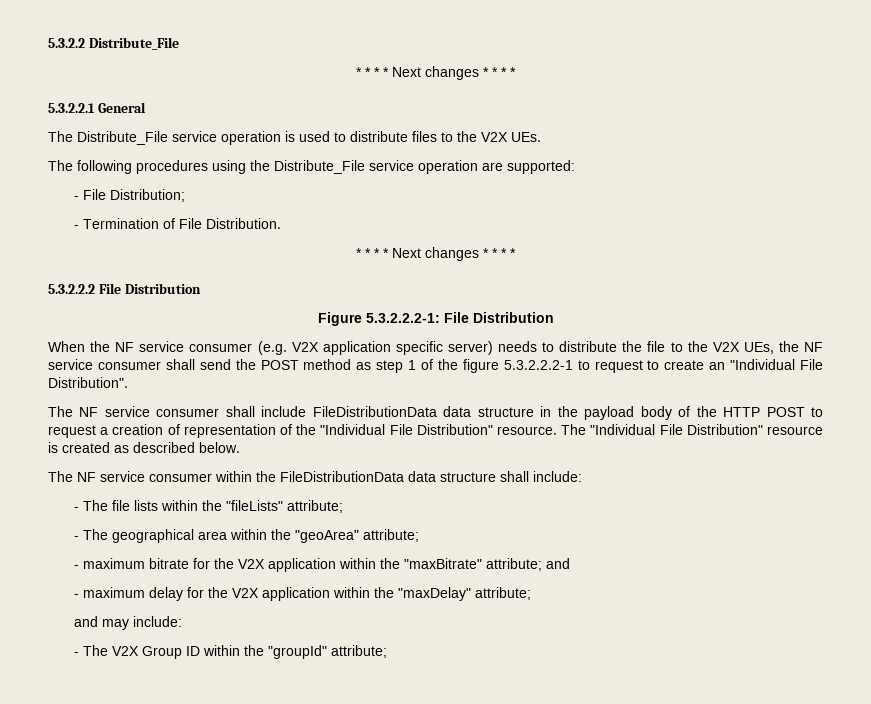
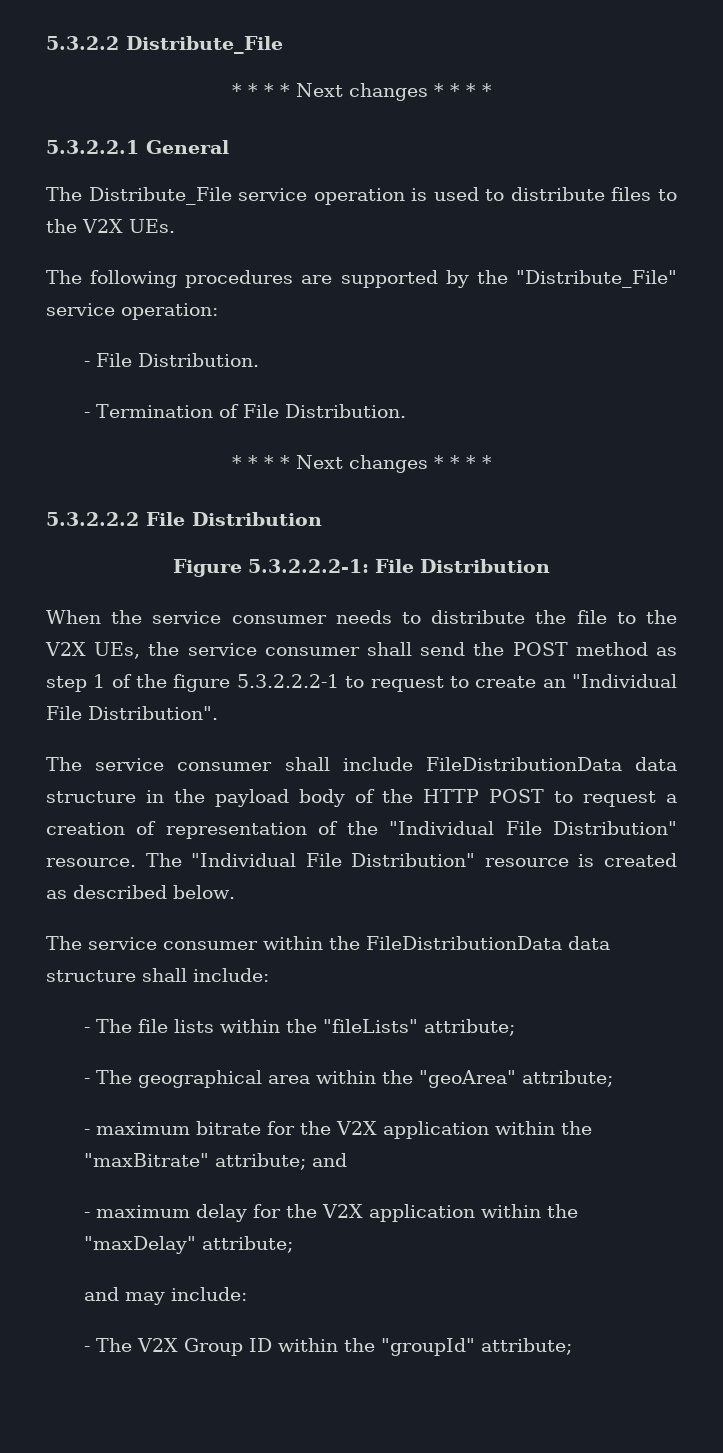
- The following procedures using the Distribute_File service operation are supported:
+ The following procedures are supported by the "Distribute_File" service operation:
- - File Distribution;
+ - File Distribution.
- When the NF service consumer (e.g. V2X application specific server) needs to distribute the file to the V2X UEs, the NF service consumer shall send the POST method as step 1 of the figure 5.3.2.2.2-1 to request to create an "Individual File Distribution".
+ When the service consumer needs to distribute the file to the V2X UEs, the service consumer shall send the POST method as step 1 of the figure 5.3.2.2.2-1 to request to create an "Individual File Distribution".
- The NF service consumer shall include FileDistributionData data structure in the payload body of the HTTP POST to request a creation of representation of the "Individual File Distribution" resource.
+ The service consumer shall include FileDistributionData data structure in the payload body of the HTTP POST to request a creation of representation of the "Individual File Distribution" resource.
- The NF service consumer within the FileDistributionData data structure shall include:
+ The service consumer within the FileDistributionData data structure shall include:

